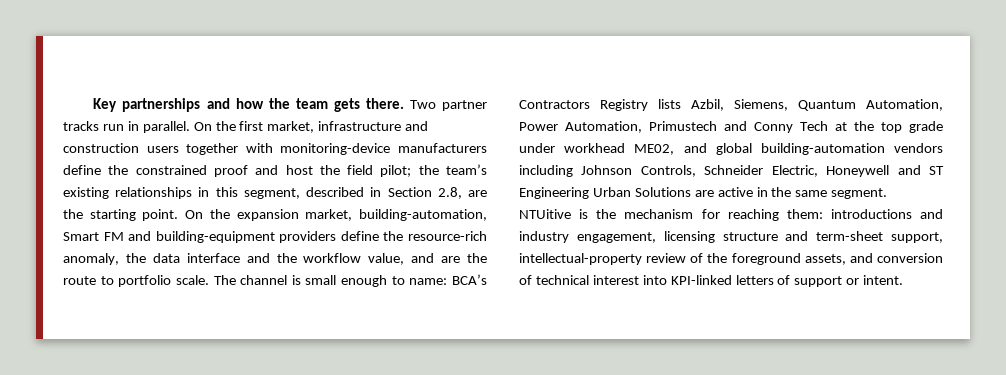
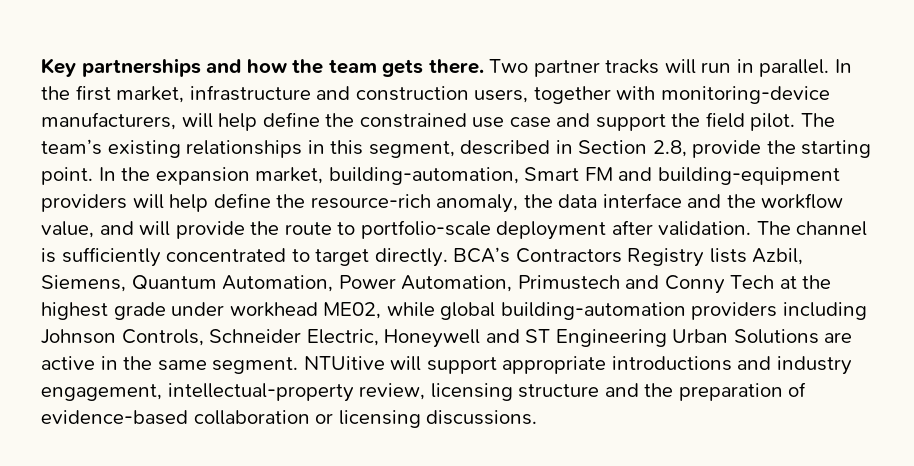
- Two partner tracks run in parallel.
+ Two partner tracks will run in parallel.
- On the first market, infrastructure and construction users together with monitoring-device manufacturers define the constrained proof and host the field pilot; the team’s existing relationships in this segment, described in Section 2.8, are the starting point.
+ In the first market, infrastructure and construction users, together with monitoring-device manufacturers, will help define the constrained use case and support the field pilot. The team’s existing relationships in this segment, described in Section 2.8, provide the starting point.
- On the expansion market, building-automation, Smart FM and building-equipment providers define the resource-rich anomaly, the data interface and the workflow value, and are the route to portfolio scale. The channel is small enough to name:
+ In the expansion market, building-automation, Smart FM and building-equipment providers will help define the resource-rich anomaly, the data interface and the workflow value, and will provide the route to portfolio-scale deployment after validation. The channel is sufficiently concentrated to target directly.
- BCA’s Contractors Registry lists Azbil, Siemens, Quantum Automation, Power Automation, Primustech and Conny Tech at the top grade under workhead ME02, and global building-automation vendors including Johnson Controls, Schneider Electric, Honeywell and ST Engineering Urban Solutions are active in the same segment.
+ BCA’s Contractors Registry lists Azbil, Siemens, Quantum Automation, Power Automation, Primustech and Conny Tech at the highest grade under workhead ME02, while global building-automation providers including Johnson Controls, Schneider Electric, Honeywell and ST Engineering Urban Solutions are active in the same segment.
- NTUitive is the mechanism for reaching them: introductions and industry engagement, licensing structure and term-sheet support, intellectual-property review of the foreground assets, and conversion of technical interest into KPI-linked letters of support or intent.
+ NTUitive will support appropriate introductions and industry engagement, intellectual-property review, licensing structure and the preparation of evidence-based collaboration or licensing discussions.

